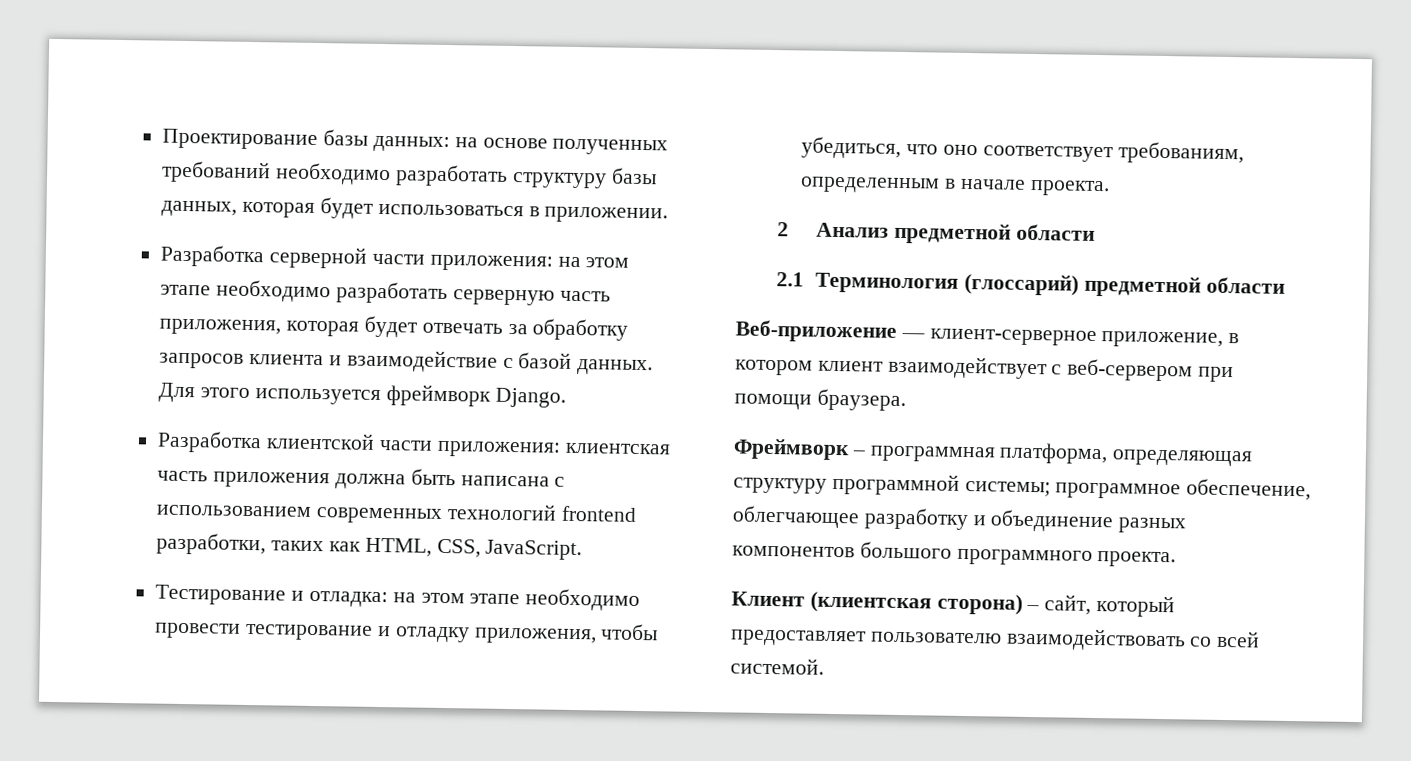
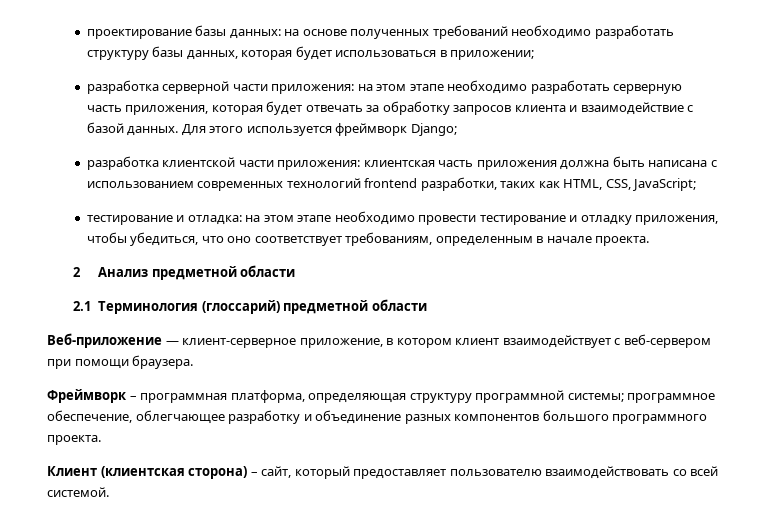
- Проектирование базы данных: на основе полученных требований необходимо разработать структуру базы данных, которая будет использоваться в приложении.
- Разработка серверной части приложения: на этом этапе необходимо разработать серверную часть приложения, которая будет отвечать за обработку запросов клиента и взаимодействие с базой данных.
+ проектирование базы данных: на основе полученных требований необходимо разработать структуру базы данных, которая будет использоваться в приложении;
+ разработка серверной части приложения: на этом этапе необходимо разработать серверную часть приложения, которая будет отвечать за обработку запросов клиента и взаимодействие с базой данных.
- Для этого используется фреймворк Django.
- Разработка клиентской части приложения: клиентская часть приложения должна быть написана с использованием современных технологий frontend разработки, таких как HTML, CSS, JavaScript.
- Тестирование и отладка: на этом этапе необходимо провести тестирование и отладку приложения, чтобы убедиться, что оно соответствует требованиям, определенным в начале проекта.
+ Для этого используется фреймворк Django;
+ разработка клиентской части приложения: клиентская часть приложения должна быть написана с использованием современных технологий frontend разработки, таких как HTML, CSS, JavaScript;
+ тестирование и отладка: на этом этапе необходимо провести тестирование и отладку приложения, чтобы убедиться, что оно соответствует требованиям, определенным в начале проекта.

